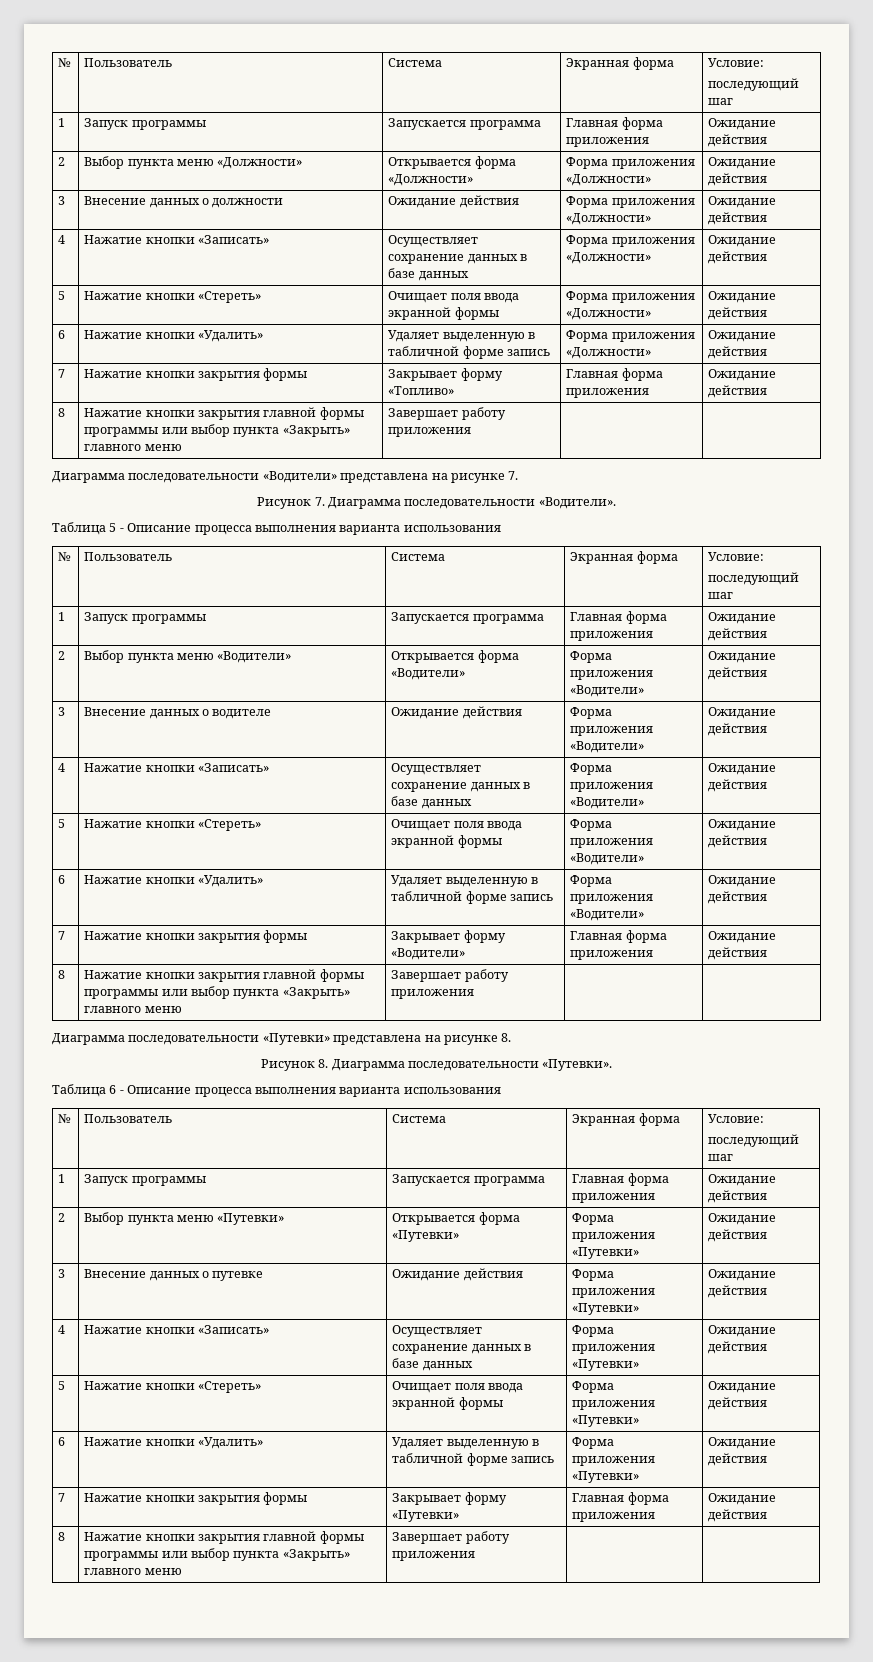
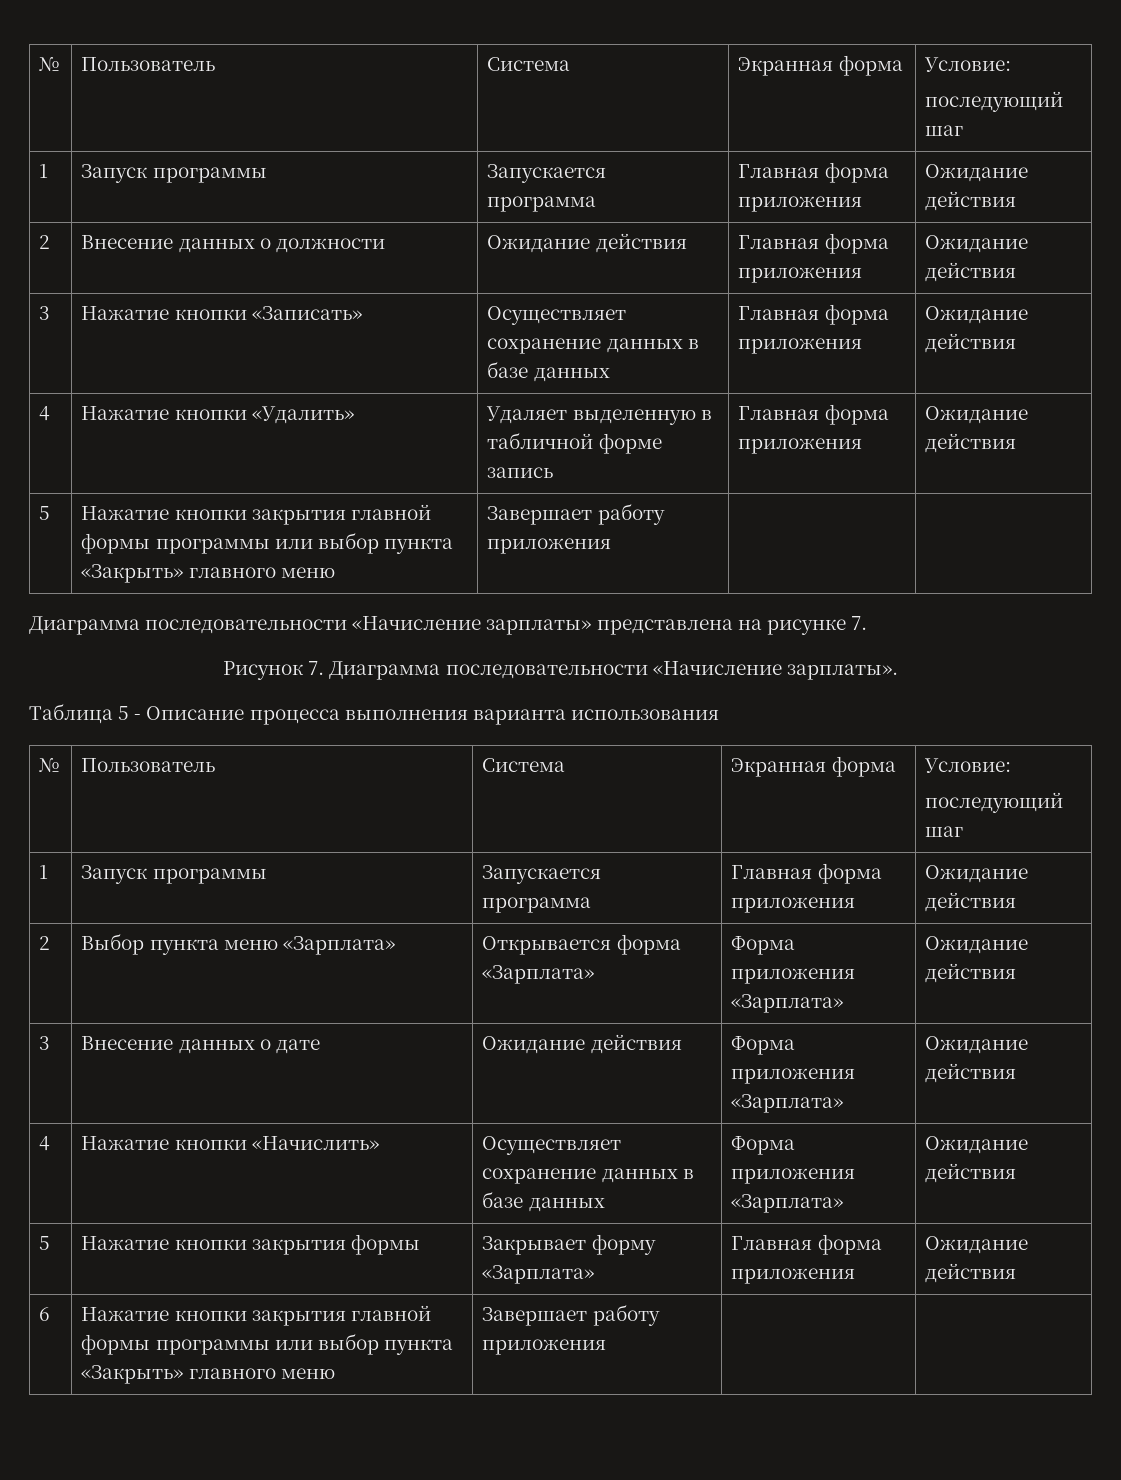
- 2 | Выбор пункта меню «Должности» | Открывается форма «Должности» | Форма приложения «Должности» | Ожидание действия
- 3 | Внесение данных о должности | Ожидание действия | Форма приложения «Должности» | Ожидание действия
- 4 | Нажатие кнопки «Записать» | Осуществляет сохранение данных в базе данных | Форма приложения «Должности» | Ожидание действия
- 5 | Нажатие кнопки «Стереть» | Очищает поля ввода экранной формы | Форма приложения «Должности» | Ожидание действия
- 6 | Нажатие кнопки «Удалить» | Удаляет выделенную в табличной форме запись | Форма приложения «Должности» | Ожидание действия
- 7 | Нажатие кнопки закрытия формы | Закрывает форму «Топливо» | Главная форма приложения | Ожидание действия
- 8 | Нажатие кнопки закрытия главной формы программы или выбор пункта «Закрыть» главного меню | Завершает работу приложения | |
+ 2 | Внесение данных о должности | Ожидание действия | Главная форма приложения | Ожидание действия
+ 3 | Нажатие кнопки «Записать» | Осуществляет сохранение данных в базе данных | Главная форма приложения | Ожидание действия
+ 4 | Нажатие кнопки «Удалить» | Удаляет выделенную в табличной форме запись | Главная форма приложения | Ожидание действия
+ 5 | Нажатие кнопки закрытия главной формы программы или выбор пункта «Закрыть» главного меню | Завершает работу приложения | |
- Диаграмма последовательности «Водители» представлена на рисунке 7.
+ Диаграмма последовательности «Начисление зарплаты» представлена на рисунке 7.
- Рисунок 7. Диаграмма последовательности «Водители».
+ Рисунок 7. Диаграмма последовательности «Начисление зарплаты».
- 2 | Выбор пункта меню «Водители» | Открывается форма «Водители» | Форма приложения «Водители» | Ожидание действия
- 3 | Внесение данных о водителе | Ожидание действия | Форма приложения «Водители» | Ожидание действия
- 4 | Нажатие кнопки «Записать» | Осуществляет сохранение данных в базе данных | Форма приложения «Водители» | Ожидание действия
- 5 | Нажатие кнопки «Стереть» | Очищает поля ввода экранной формы | Форма приложения «Водители» | Ожидание действия
- 6 | Нажатие кнопки «Удалить» | Удаляет выделенную в табличной форме запись | Форма приложения «Водители» | Ожидание действия
- 7 | Нажатие кнопки закрытия формы | Закрывает форму «Водители» | Главная форма приложения | Ожидание действия
- 8 | Нажатие кнопки закрытия главной формы программы или выбор пункта «Закрыть» главного меню | Завершает работу приложения | |
+ 2 | Выбор пункта меню «Зарплата» | Открывается форма «Зарплата» | Форма приложения «Зарплата» | Ожидание действия
+ 3 | Внесение данных о дате | Ожидание действия | Форма приложения «Зарплата» | Ожидание действия
+ 4 | Нажатие кнопки «Начислить» | Осуществляет сохранение данных в базе данных | Форма приложения «Зарплата» | Ожидание действия
+ 5 | Нажатие кнопки закрытия формы | Закрывает форму «Зарплата» | Главная форма приложения | Ожидание действия
+ 6 | Нажатие кнопки закрытия главной формы программы или выбор пункта «Закрыть» главного меню | Завершает работу приложения | |
- Диаграмма последовательности «Путевки» представлена на рисунке 8.
- Рисунок 8. Диаграмма последовательности «Путевки».
- Таблица 6 - Описание процесса выполнения варианта использования
- № | Пользователь | Система | Экранная форма | Условие:
- последующий шаг
- 1 | Запуск программы | Запускается программа | Главная форма приложения | Ожидание действия
- 2 | Выбор пункта меню «Путевки» | Открывается форма «Путевки» | Форма приложения «Путевки» | Ожидание действия
- 3 | Внесение данных о путевке | Ожидание действия | Форма приложения «Путевки» | Ожидание действия
- 4 | Нажатие кнопки «Записать» | Осуществляет сохранение данных в базе данных | Форма приложения «Путевки» | Ожидание действия
- 5 | Нажатие кнопки «Стереть» | Очищает поля ввода экранной формы | Форма приложения «Путевки» | Ожидание действия
- 6 | Нажатие кнопки «Удалить» | Удаляет выделенную в табличной форме запись | Форма приложения «Путевки» | Ожидание действия
- 7 | Нажатие кнопки закрытия формы | Закрывает форму «Путевки» | Главная форма приложения | Ожидание действия
- 8 | Нажатие кнопки закрытия главной формы программы или выбор пункта «Закрыть» главного меню | Завершает работу приложения | |

